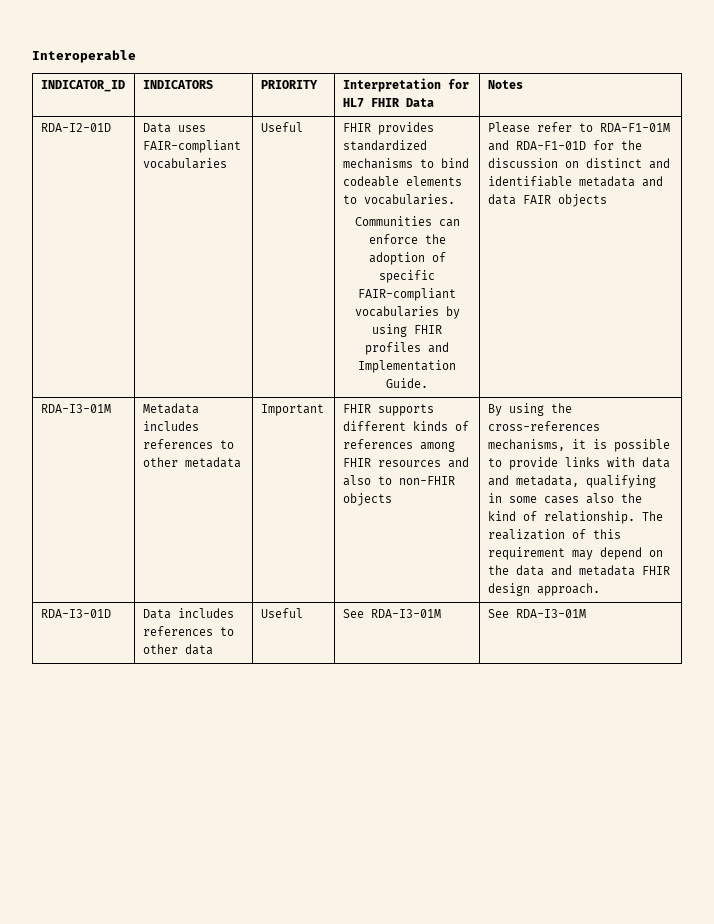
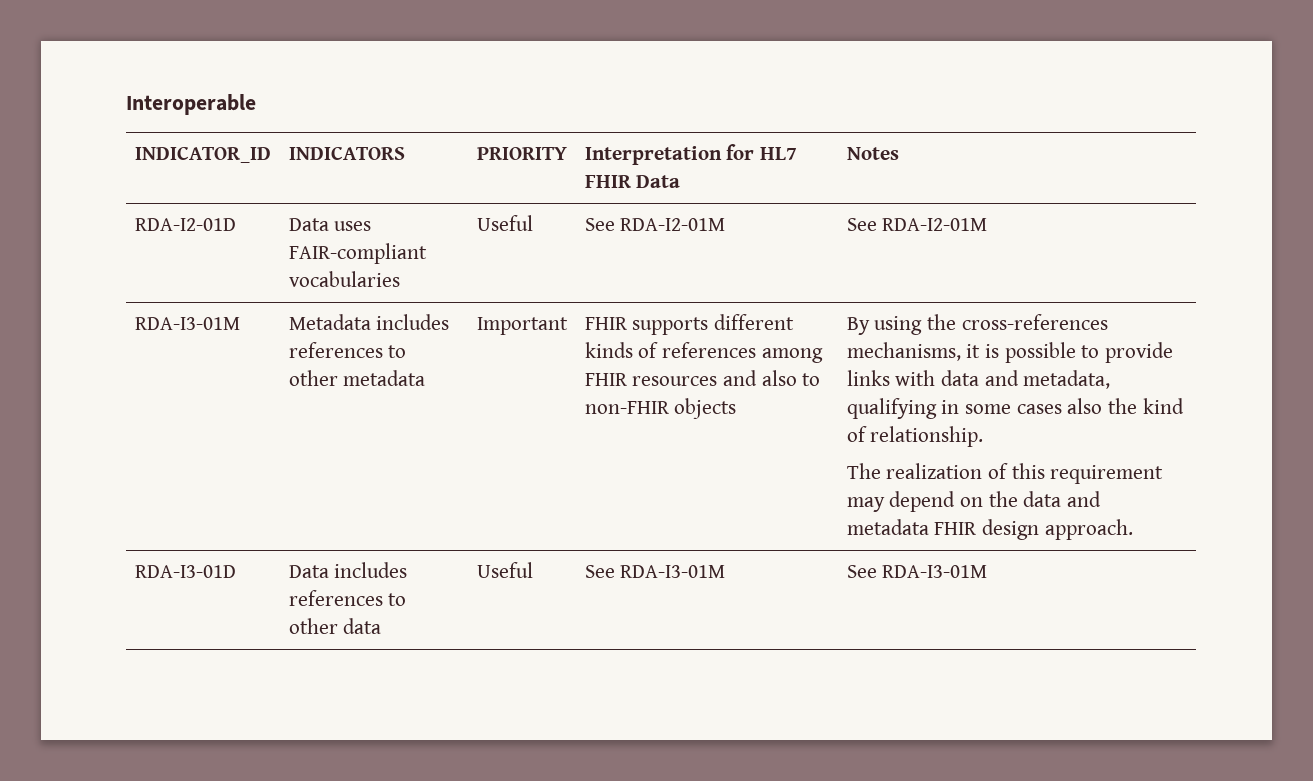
- FHIR provides standardized mechanisms to bind codeable elements to vocabularies.
- Communities can enforce the adoption of specific FAIR-compliant vocabularies by using FHIR profiles and Implementation Guide. | Please refer to RDA-F1-01M and RDA-F1-01D for the discussion on distinct and identifiable metadata and data FAIR objects
+ See RDA-I2-01M | See RDA-I2-01M
- By using the cross-references mechanisms, it is possible to provide links with data and metadata, qualifying in some cases also the kind of relationship. The realization of this requirement may depend on the data and metadata FHIR design approach.
+ By using the cross-references mechanisms, it is possible to provide links with data and metadata, qualifying in some cases also the kind of relationship.
+ The realization of this requirement may depend on the data and metadata FHIR design approach.

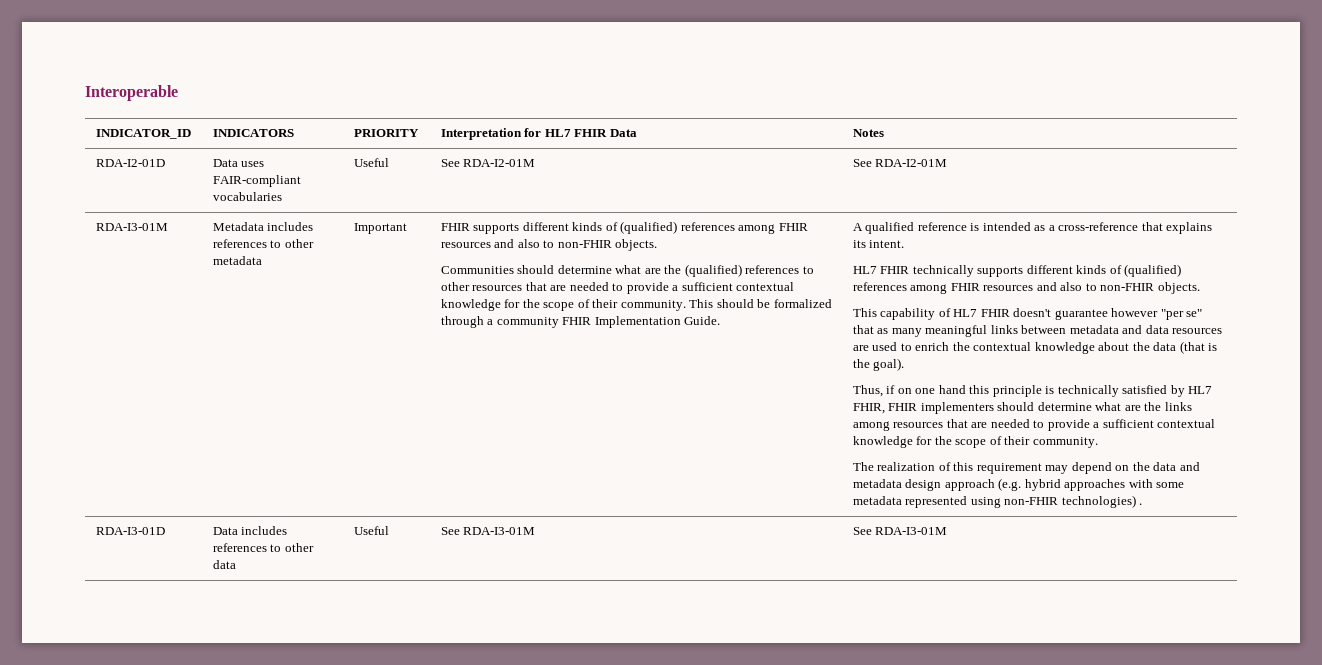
- FHIR supports different kinds of references among FHIR resources and also to non-FHIR objects | By using the cross-references mechanisms, it is possible to provide links with data and metadata, qualifying in some cases also the kind of relationship.
+ FHIR supports different kinds of (qualified) references among FHIR resources and also to non-FHIR objects.
+ Communities should determine what are the (qualified) references to other resources that are needed to provide a sufficient contextual knowledge for the scope of their community. This should be formalized through a community FHIR Implementation Guide. | A qualified reference is intended as a cross-reference that explains its intent.
+ HL7 FHIR technically supports different kinds of (qualified) references among FHIR resources and also to non-FHIR objects.
+ This capability of HL7 FHIR doesn't guarantee however "per se" that as many meaningful links between metadata and data resources are used to enrich the contextual knowledge about the data (that is the goal).
+ Thus, if on one hand this principle is technically satisfied by HL7 FHIR, FHIR implementers should determine what are the links among resources that are needed to provide a sufficient contextual knowledge for the scope of their community.
- The realization of this requirement may depend on the data and metadata FHIR design approach.
+ The realization of this requirement may depend on the data and metadata design approach (e.g. hybrid approaches with some metadata represented using non-FHIR technologies) .

